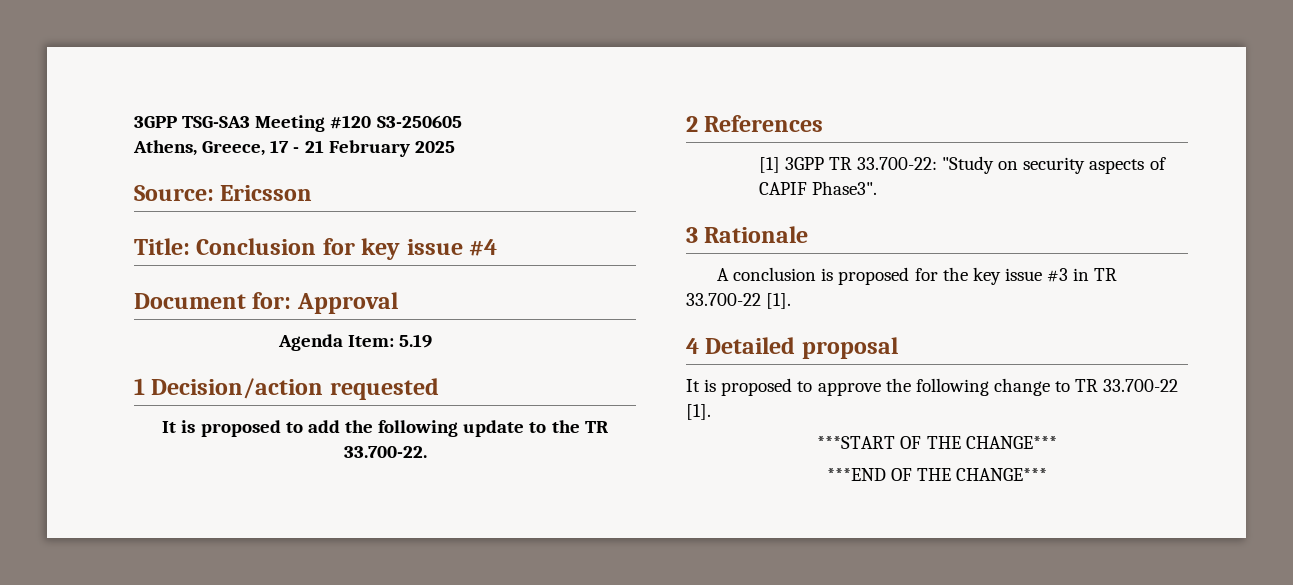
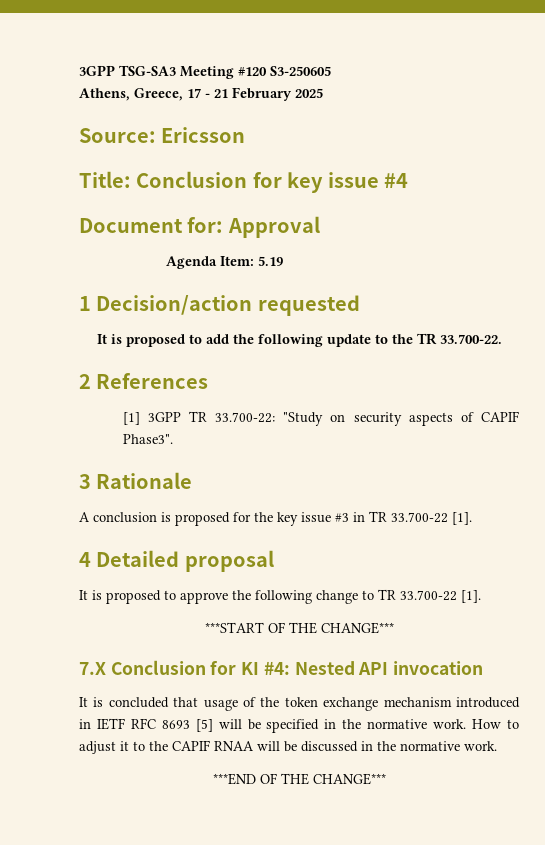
+ 7.X Conclusion for KI #4: Nested API invocation
+ It is concluded that usage of the token exchange mechanism introduced in IETF RFC 8693 [5] will be specified in the normative work. How to adjust it to the CAPIF RNAA will be discussed in the normative work.

